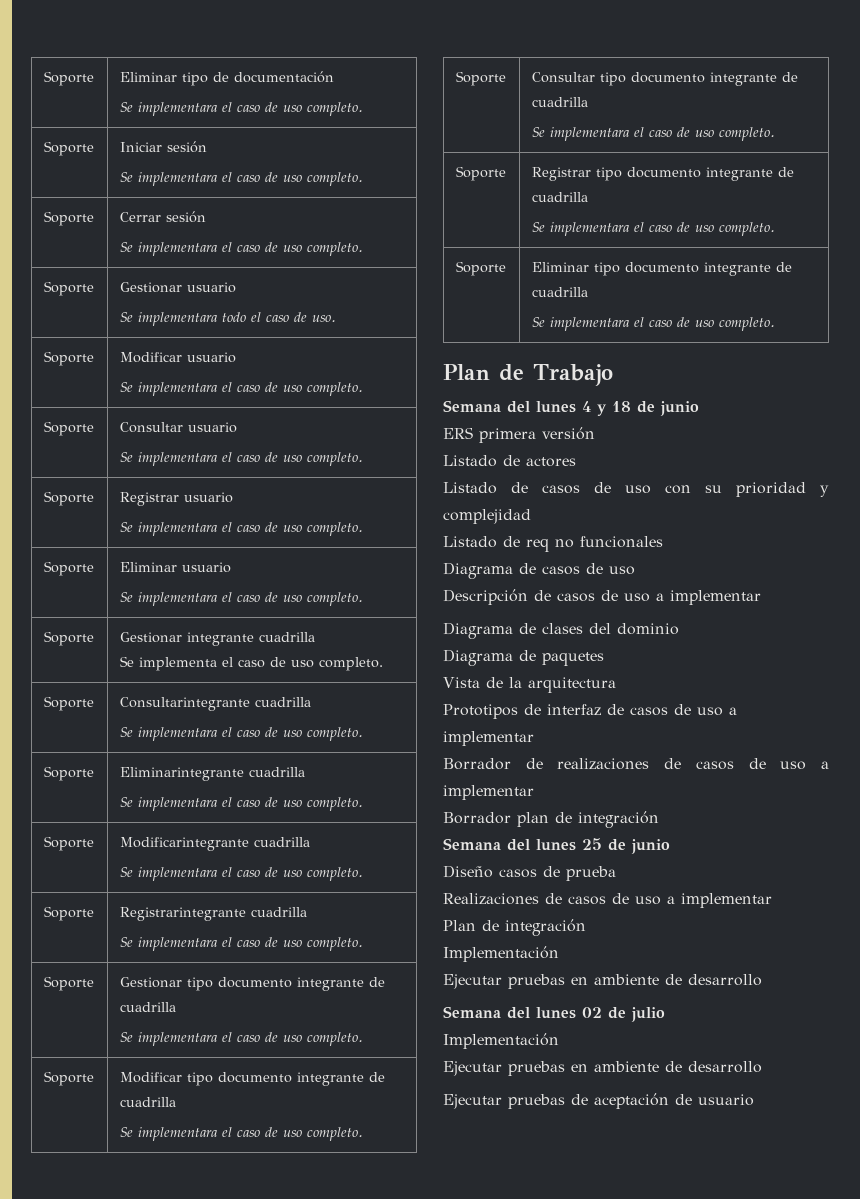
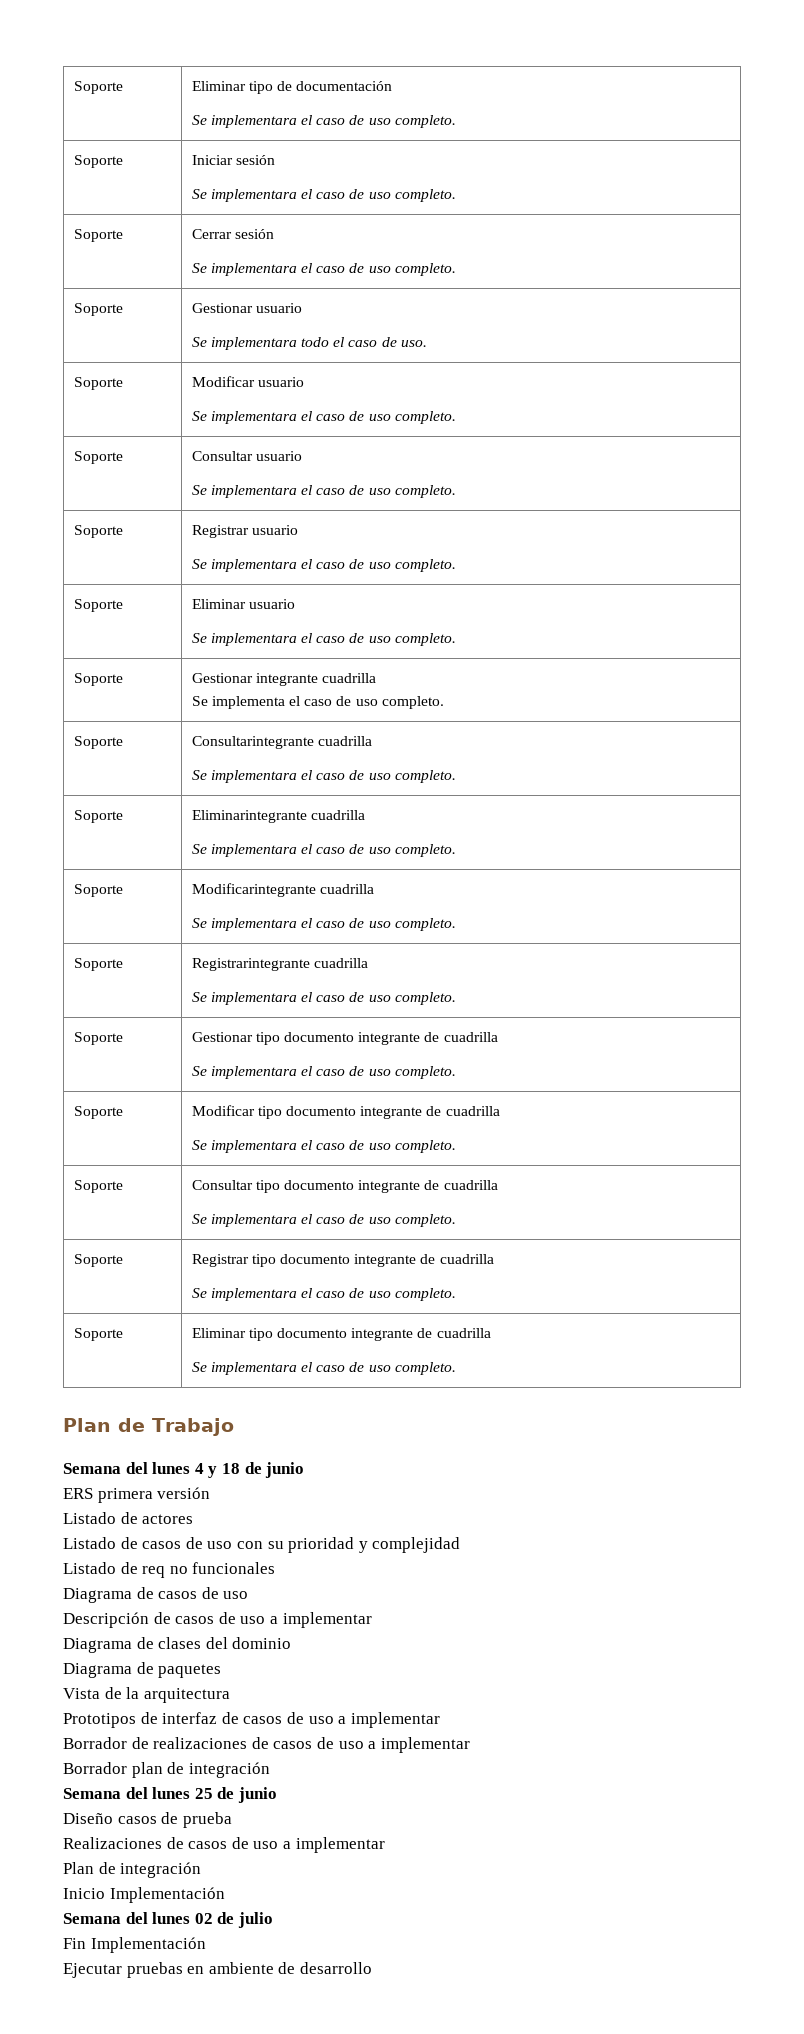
  Plan de integración
- Implementación
+ Inicio Implementación
+ Semana del lunes 02 de julio
+ Fin Implementación
  Ejecutar pruebas en ambiente de desarrollo
- Semana del lunes 02 de julio
- Implementación
- Ejecutar pruebas en ambiente de desarrollo
- Ejecutar pruebas de aceptación de usuario

